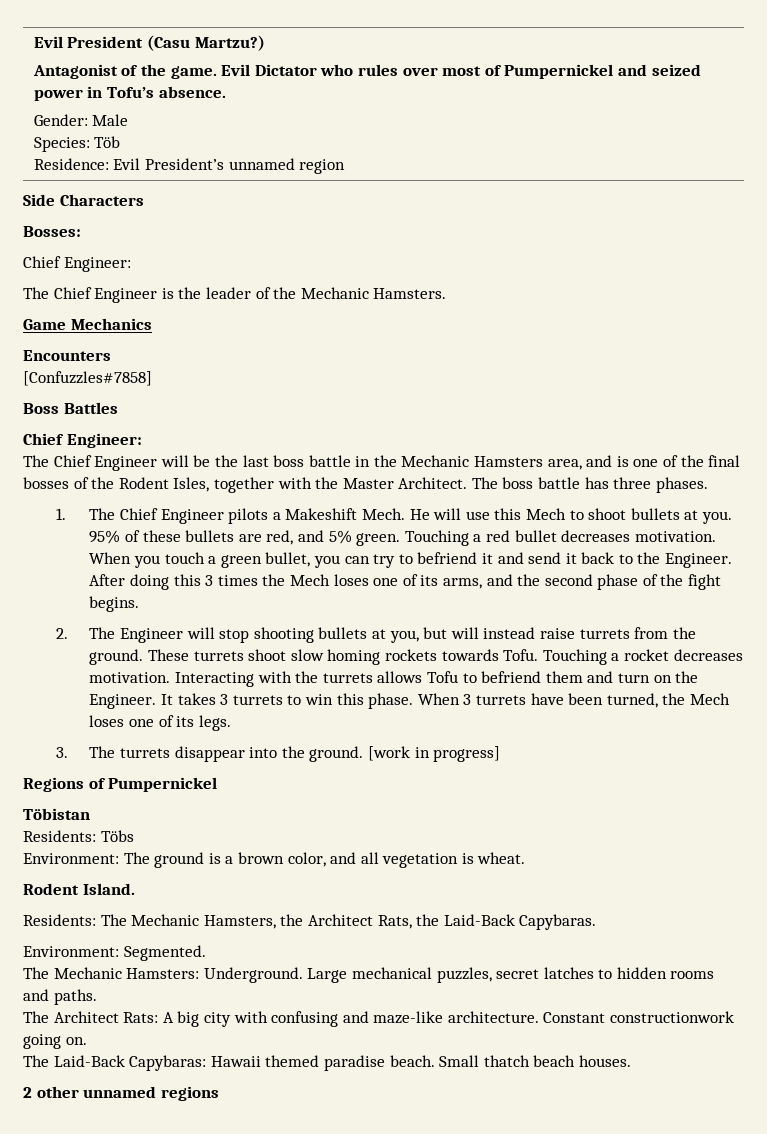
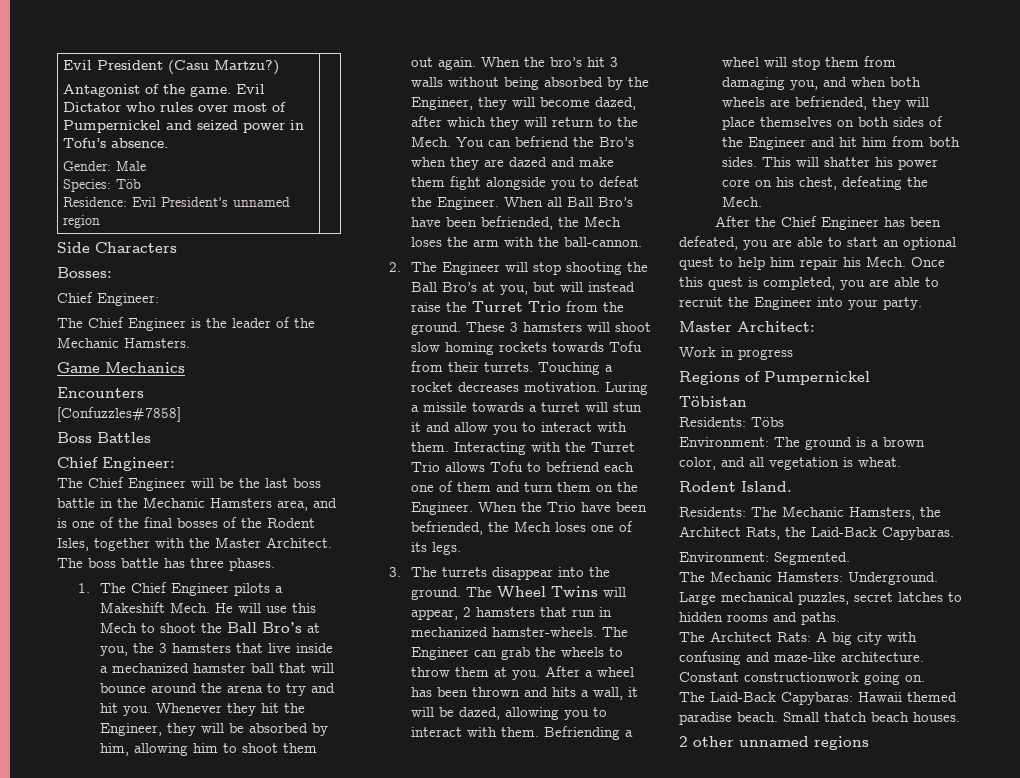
- He will use this Mech to shoot bullets at you. 95% of these bullets are red, and 5% green. Touching a red bullet decreases motivation. When you touch a green bullet, you can try to befriend it and send it back to the Engineer. After doing this 3 times the Mech loses one of its arms, and the second phase of the fight begins.
+ He will use this Mech to shoot the Ball Bro’s at you, the 3 hamsters that live inside a mechanized hamster ball that will bounce around the arena to try and hit you. Whenever they hit the Engineer, they will be absorbed by him, allowing him to shoot them out again. When the bro’s hit 3 walls without being absorbed by the Engineer, they will become dazed, after which they will return to the Mech. You can befriend the Bro’s when they are dazed and make them fight alongside you to defeat the Engineer. When all Ball Bro’s have been befriended, the Mech loses the arm with the ball-cannon.
- 2. The Engineer will stop shooting bullets at you, but will instead raise turrets from the ground.
+ 2. The Engineer will stop shooting the Ball Bro’s at you, but will instead raise the Turret Trio from the ground.
- These turrets shoot slow homing rockets towards Tofu.
+ These 3 hamsters will shoot slow homing rockets towards Tofu from their turrets.
+ Luring a missile towards a turret will stun it and allow you to interact with them.
- Interacting with the turrets allows Tofu to befriend them and turn on the Engineer.
+ Interacting with the Turret Trio allows Tofu to befriend each one of them and turn them on the Engineer.
- It takes 3 turrets to win this phase. When 3 turrets have been turned, the Mech loses one of its legs.
+ When the Trio have been befriended, the Mech loses one of its legs.
- [work in progress]
+ The Wheel Twins will appear, 2 hamsters that run in mechanized hamster-wheels. The Engineer can grab the wheels to throw them at you. After a wheel has been thrown and hits a wall, it will be dazed, allowing you to interact with them. Befriending a wheel will stop them from damaging you, and when both wheels are befriended, they will place themselves on both sides of the Engineer and hit him from both sides. This will shatter his power core on his chest, defeating the Mech.
+ After the Chief Engineer has been defeated, you are able to start an optional quest to help him repair his Mech. Once this quest is completed, you are able to recruit the Engineer into your party.
+ Master Architect:
+ Work in progress

